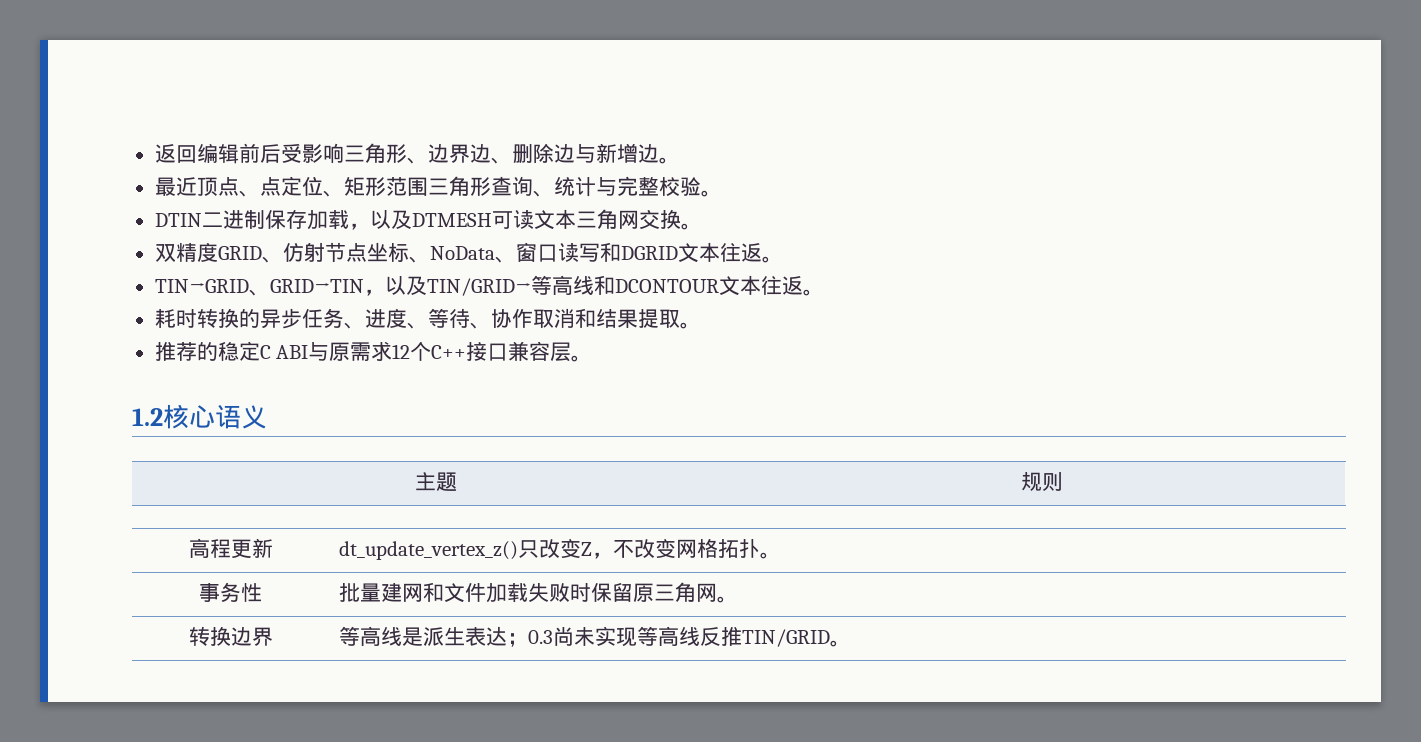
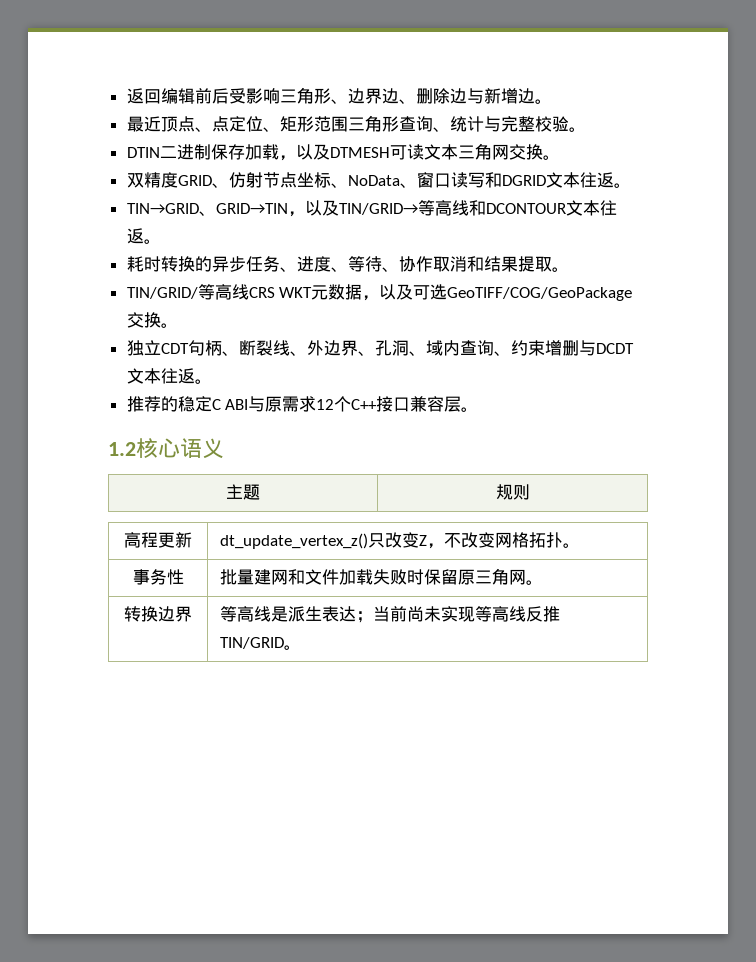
+ TIN/GRID/等高线CRS WKT元数据，以及可选GeoTIFF/COG/GeoPackage交换。
+ 独立CDT句柄、断裂线、外边界、孔洞、域内查询、约束增删与DCDT文本往返。
- 转换边界 | 等高线是派生表达；0.3尚未实现等高线反推TIN/GRID。
+ 转换边界 | 等高线是派生表达；当前尚未实现等高线反推TIN/GRID。

